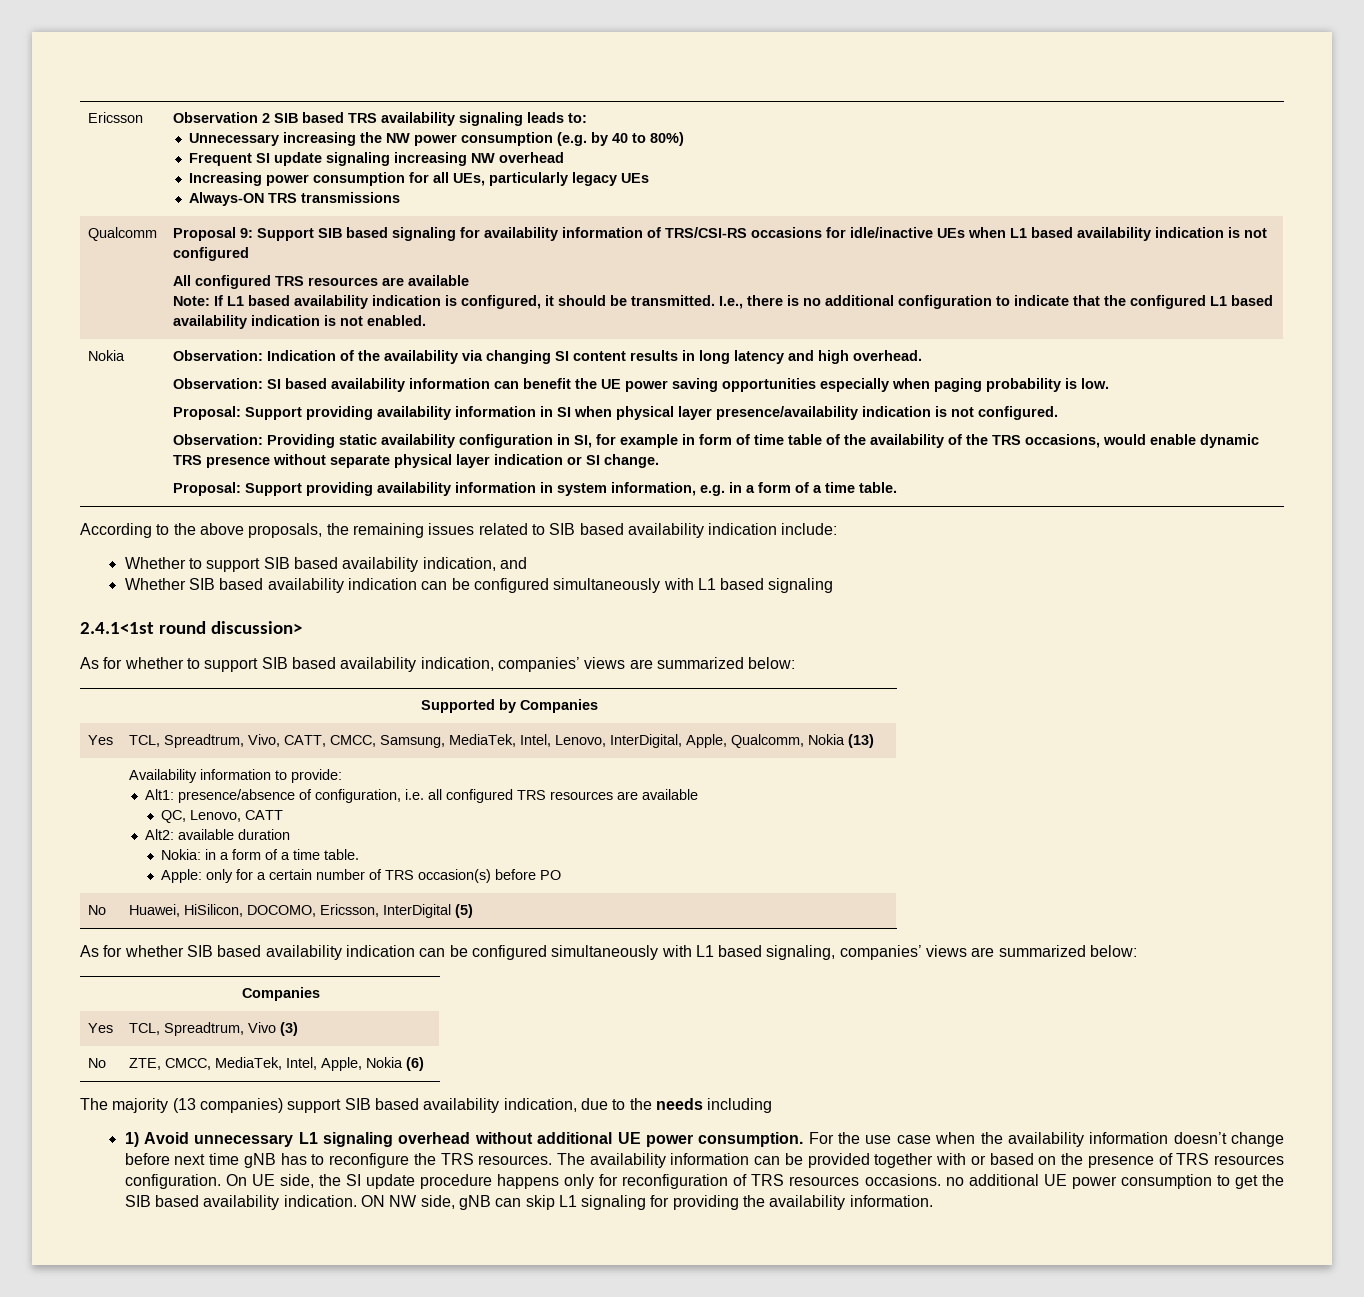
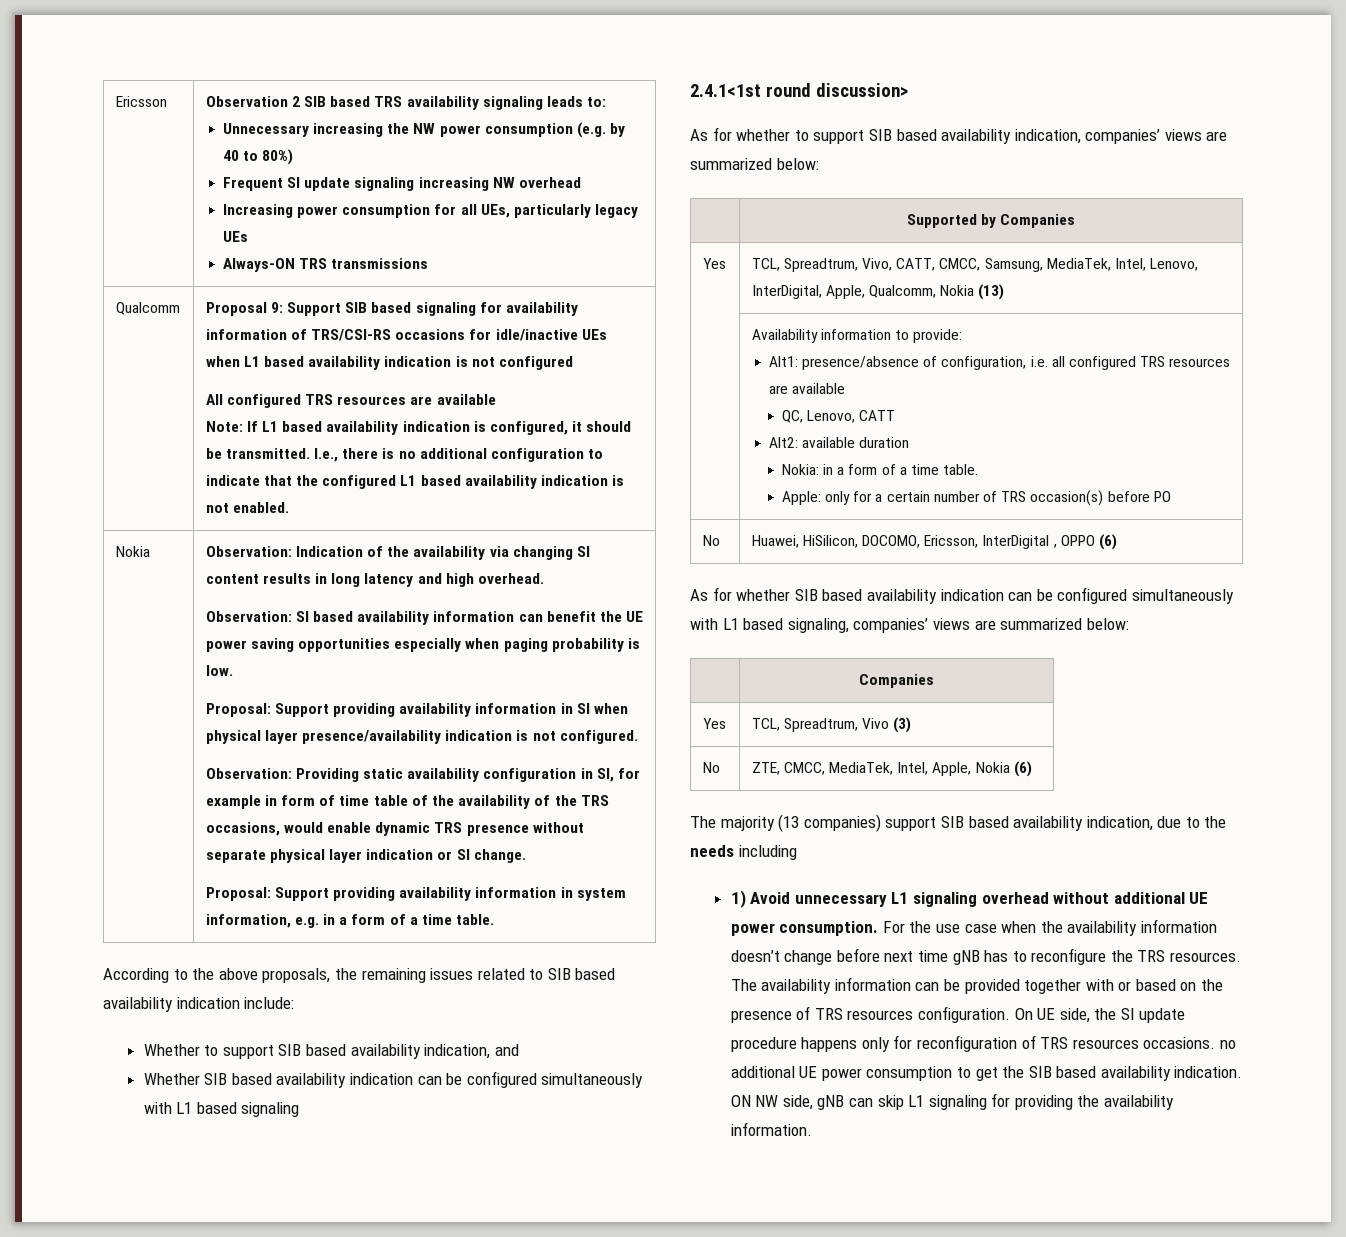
- No | Huawei, HiSilicon, DOCOMO, Ericsson, InterDigital (5)
+ No | Huawei, HiSilicon, DOCOMO, Ericsson, InterDigital , OPPO (6)

